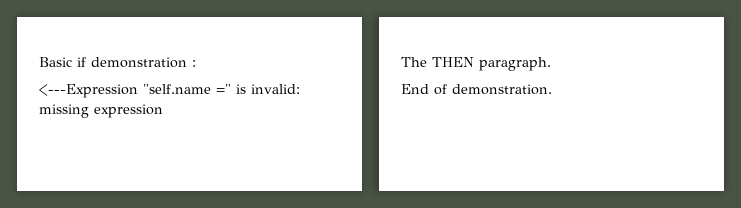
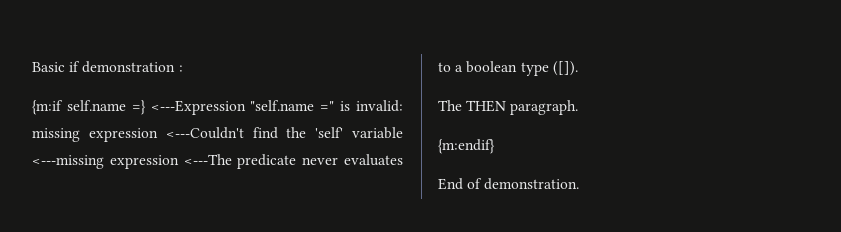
- <---Expression "self.name =" is invalid: missing expression
+ {m:if self.name =} <---Expression "self.name =" is invalid: missing expression <---Couldn't find the 'self' variable <---missing expression <---The predicate never evaluates to a boolean type ([]).
+ {m:endif}

